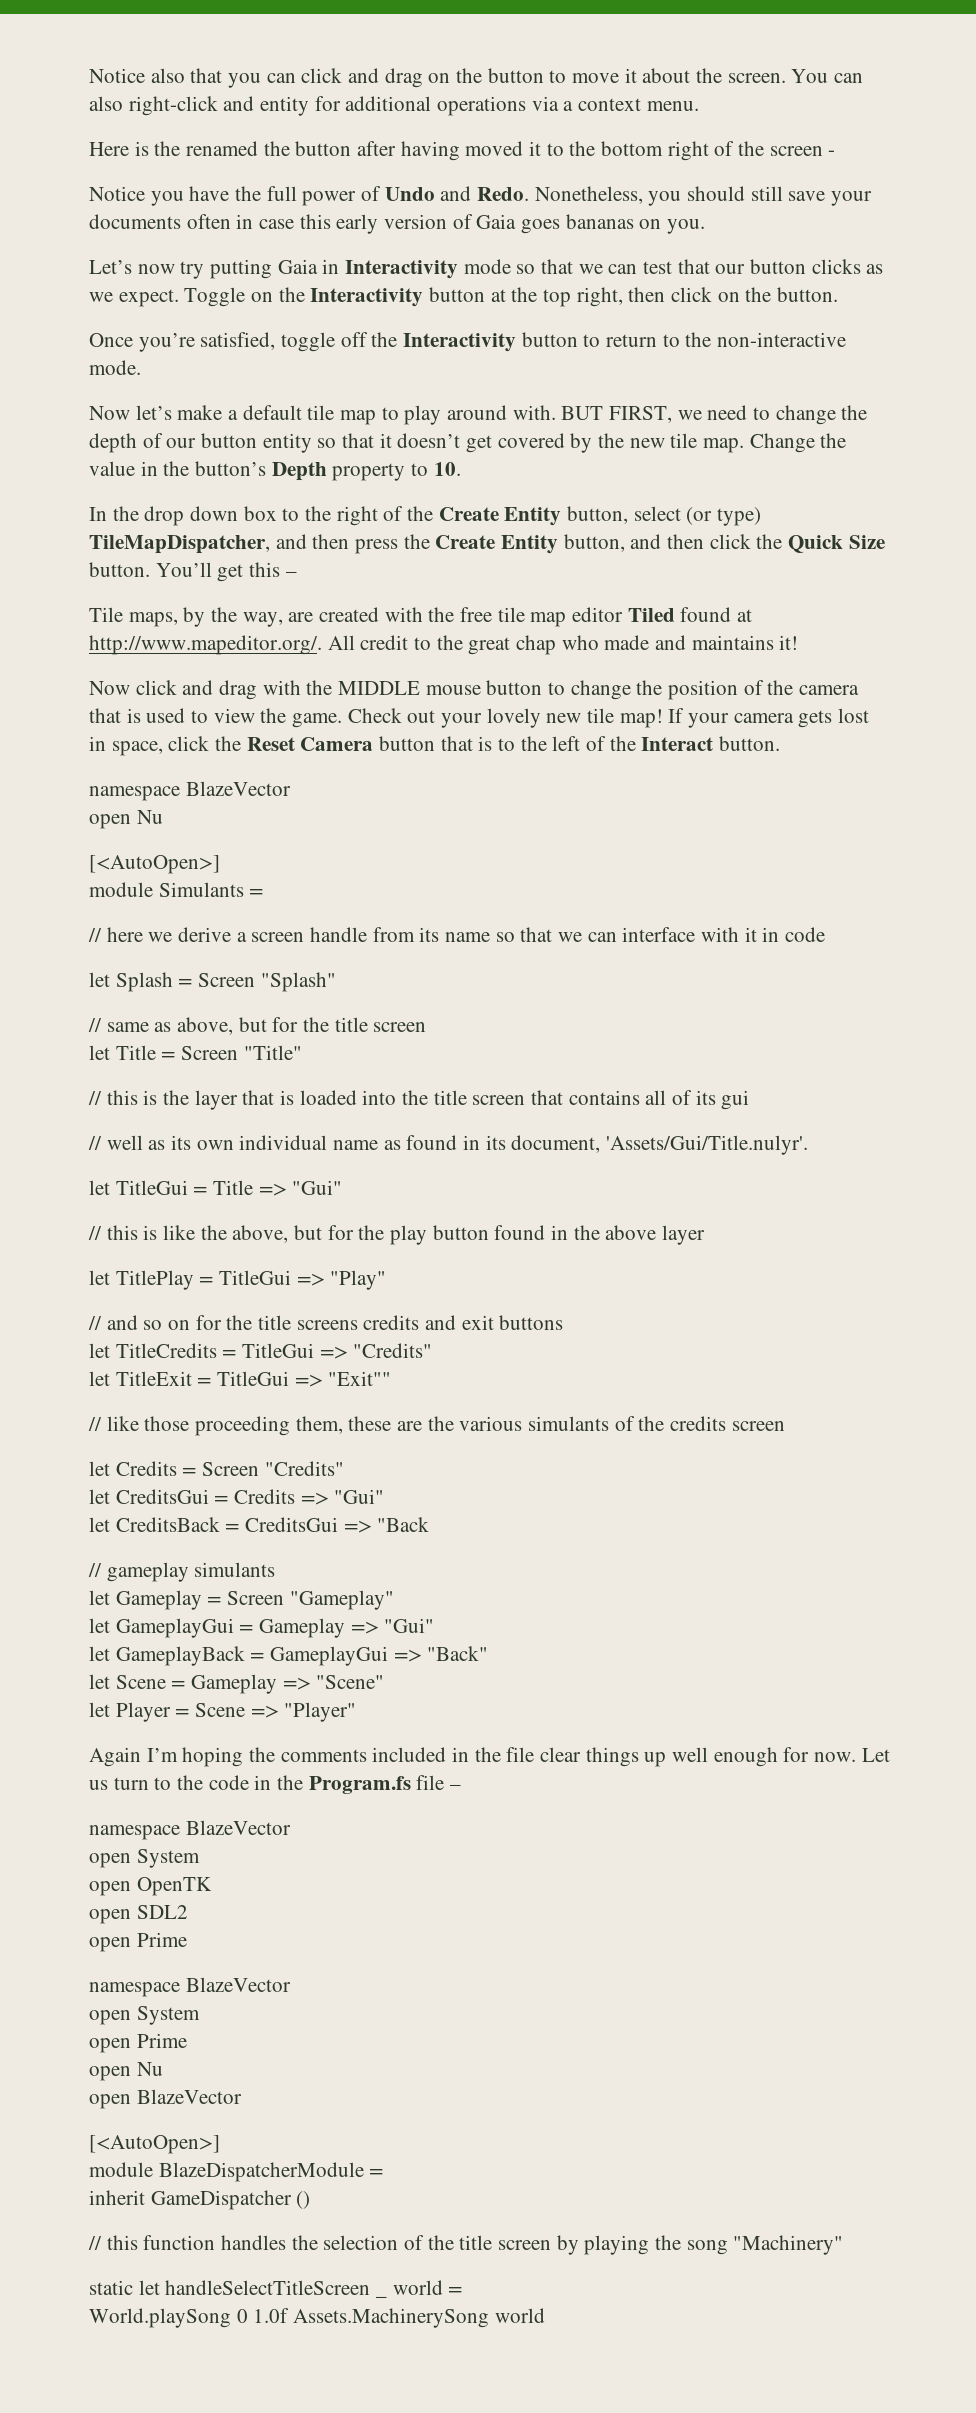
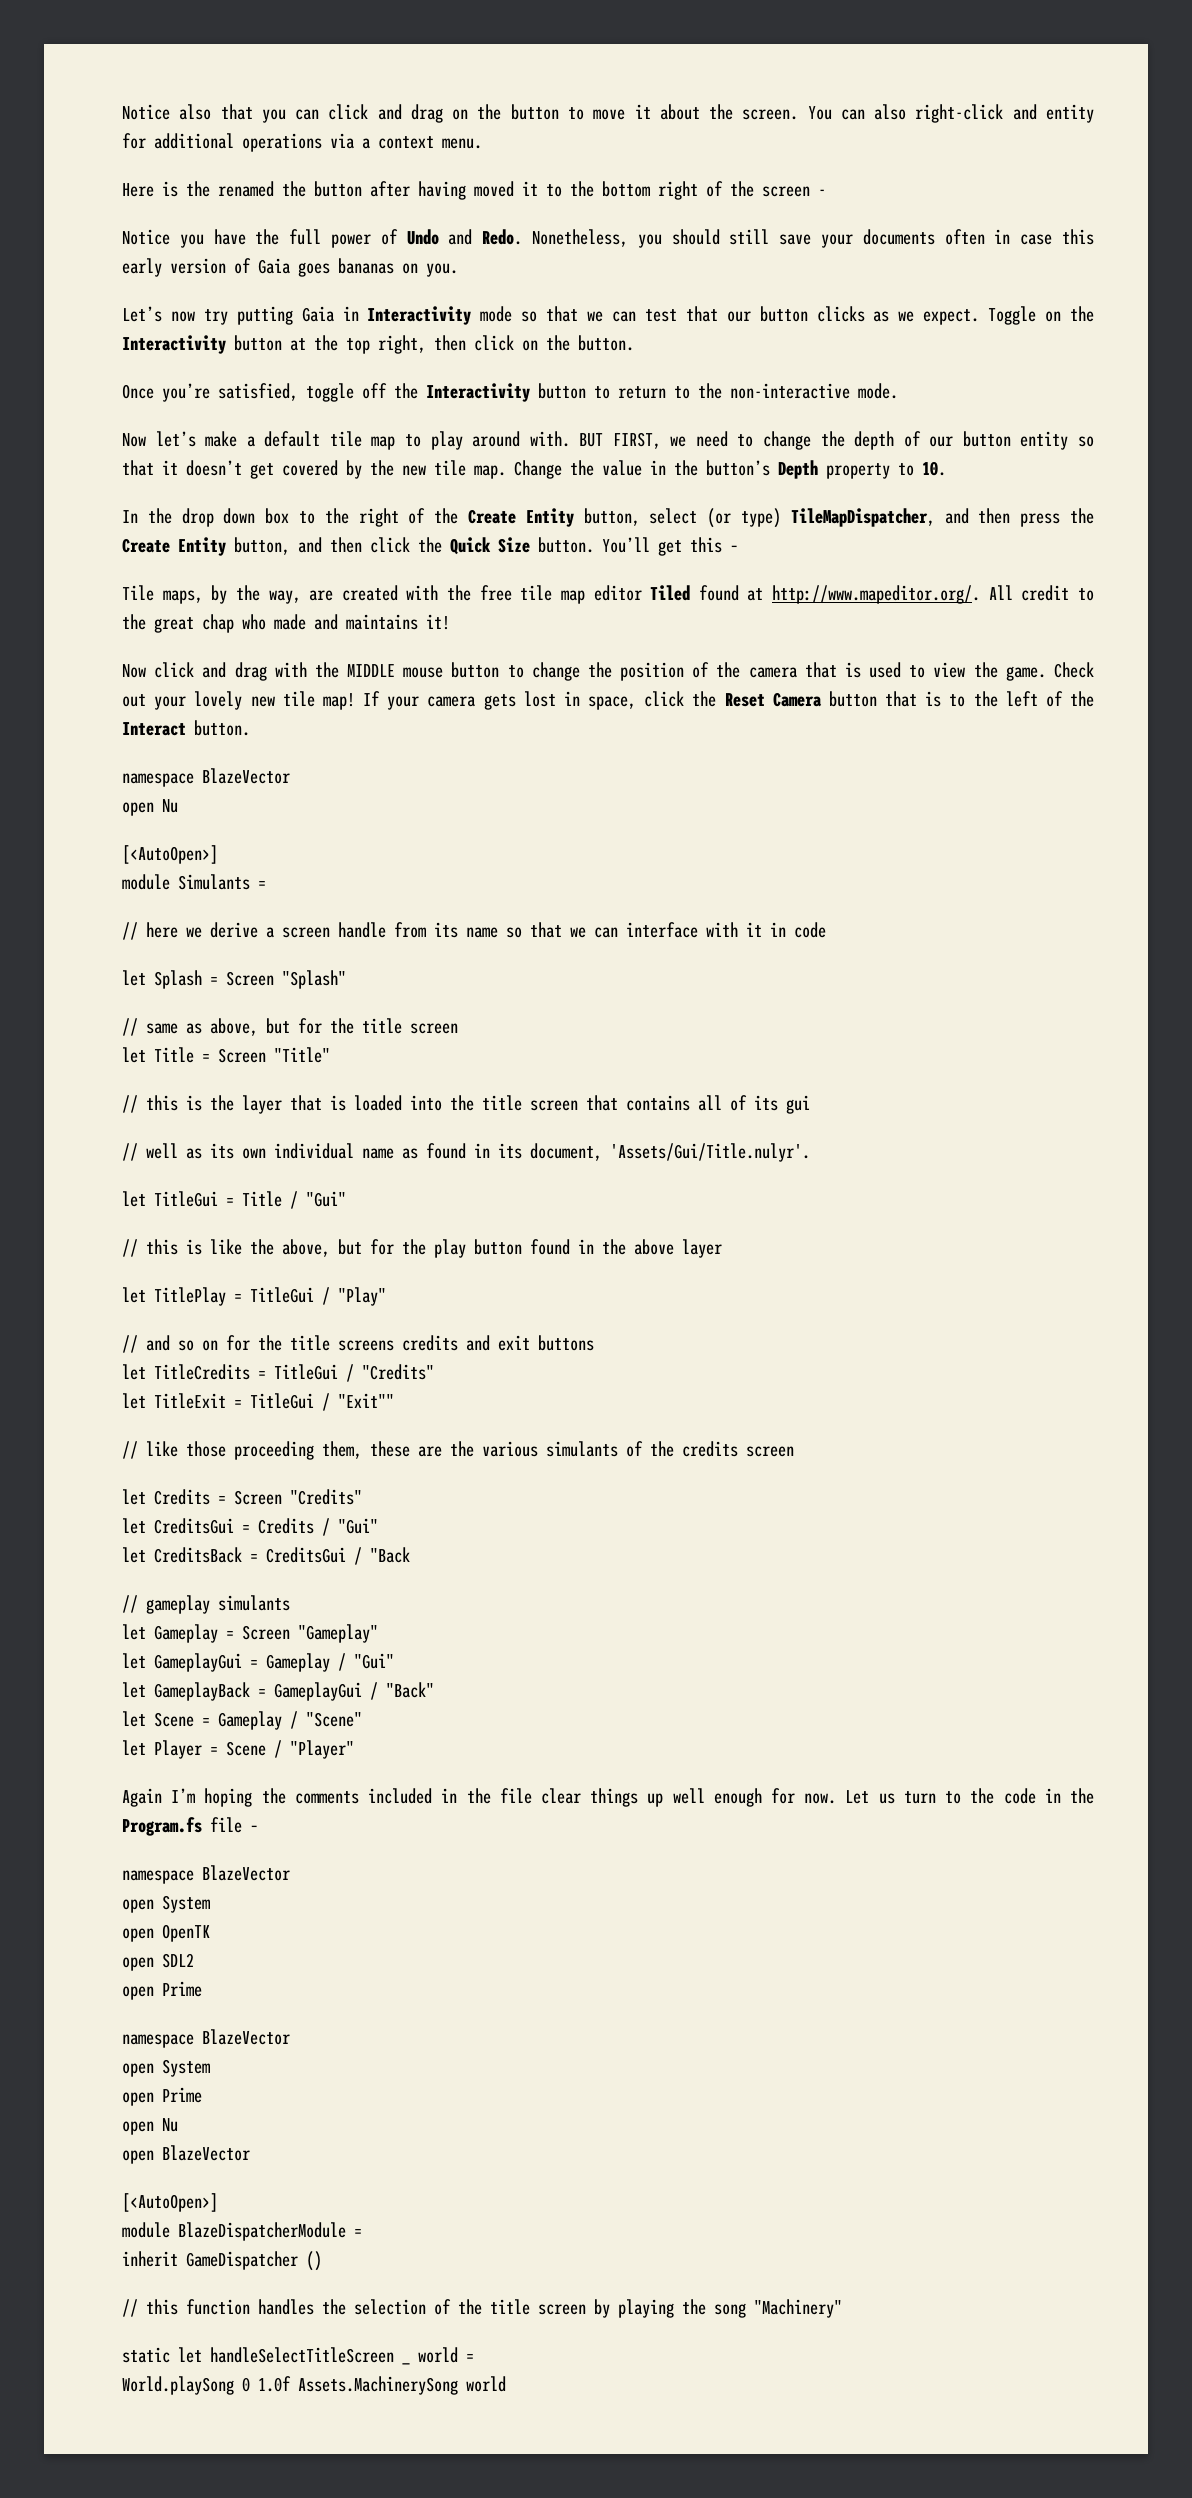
- let TitleGui = Title => "Gui"
+ let TitleGui = Title / "Gui"
- let TitlePlay = TitleGui => "Play"
+ let TitlePlay = TitleGui / "Play"
- let TitleCredits = TitleGui => "Credits"
+ let TitleCredits = TitleGui / "Credits"
- let TitleExit = TitleGui => "Exit""
+ let TitleExit = TitleGui / "Exit""
- let CreditsGui = Credits => "Gui"
+ let CreditsGui = Credits / "Gui"
- let CreditsBack = CreditsGui => "Back
+ let CreditsBack = CreditsGui / "Back
- let GameplayGui = Gameplay => "Gui"
+ let GameplayGui = Gameplay / "Gui"
- let GameplayBack = GameplayGui => "Back"
+ let GameplayBack = GameplayGui / "Back"
- let Scene = Gameplay => "Scene"
+ let Scene = Gameplay / "Scene"
- let Player = Scene => "Player"
+ let Player = Scene / "Player"

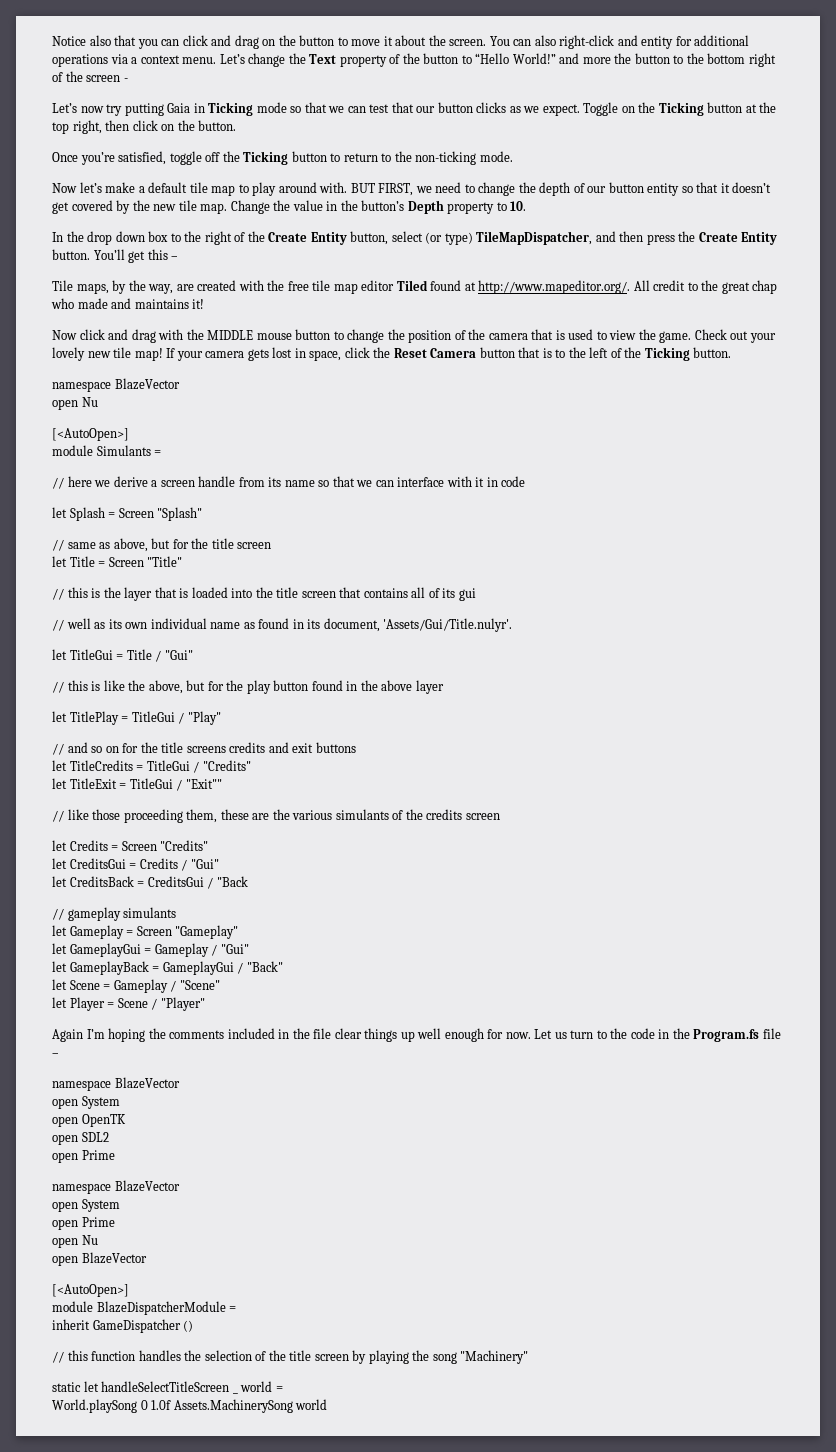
- You can also right-click and entity for additional operations via a context menu.
- Here is the renamed the button after having moved it to the bottom right of the screen -
+ You can also right-click and entity for additional operations via a context menu. Let’s change the Text property of the button to “Hello World!” and more the button to the bottom right of the screen -
- Notice you have the full power of Undo and Redo. Nonetheless, you should still save your documents often in case this early version of Gaia goes bananas on you.
- Let’s now try putting Gaia in Interactivity mode so that we can test that our button clicks as we expect.
+ Let’s now try putting Gaia in Ticking mode so that we can test that our button clicks as we expect.
- Toggle on the Interactivity button at the top right, then click on the button.
+ Toggle on the Ticking button at the top right, then click on the button.
- Once you’re satisfied, toggle off the Interactivity button to return to the non-interactive mode.
+ Once you’re satisfied, toggle off the Ticking button to return to the non-ticking mode.
- In the drop down box to the right of the Create Entity button, select (or type) TileMapDispatcher, and then press the Create Entity button, and then click the Quick Size button.
+ In the drop down box to the right of the Create Entity button, select (or type) TileMapDispatcher, and then press the Create Entity button.
- If your camera gets lost in space, click the Reset Camera button that is to the left of the Interact button.
+ If your camera gets lost in space, click the Reset Camera button that is to the left of the Ticking button.

